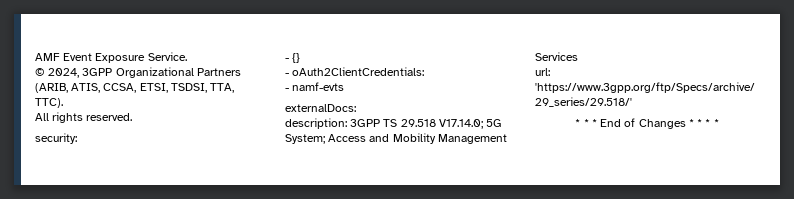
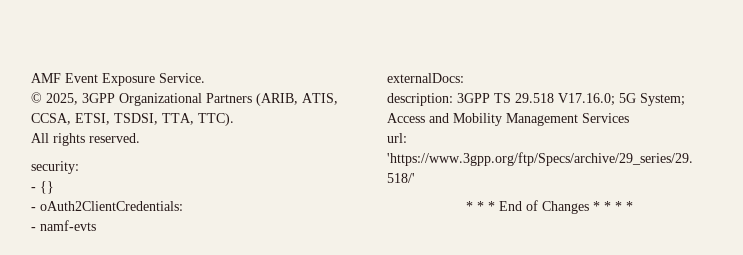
- © 2024, 3GPP Organizational Partners (ARIB, ATIS, CCSA, ETSI, TSDSI, TTA, TTC).
+ © 2025, 3GPP Organizational Partners (ARIB, ATIS, CCSA, ETSI, TSDSI, TTA, TTC).
- description: 3GPP TS 29.518 V17.14.0; 5G System; Access and Mobility Management Services
+ description: 3GPP TS 29.518 V17.16.0; 5G System; Access and Mobility Management Services

